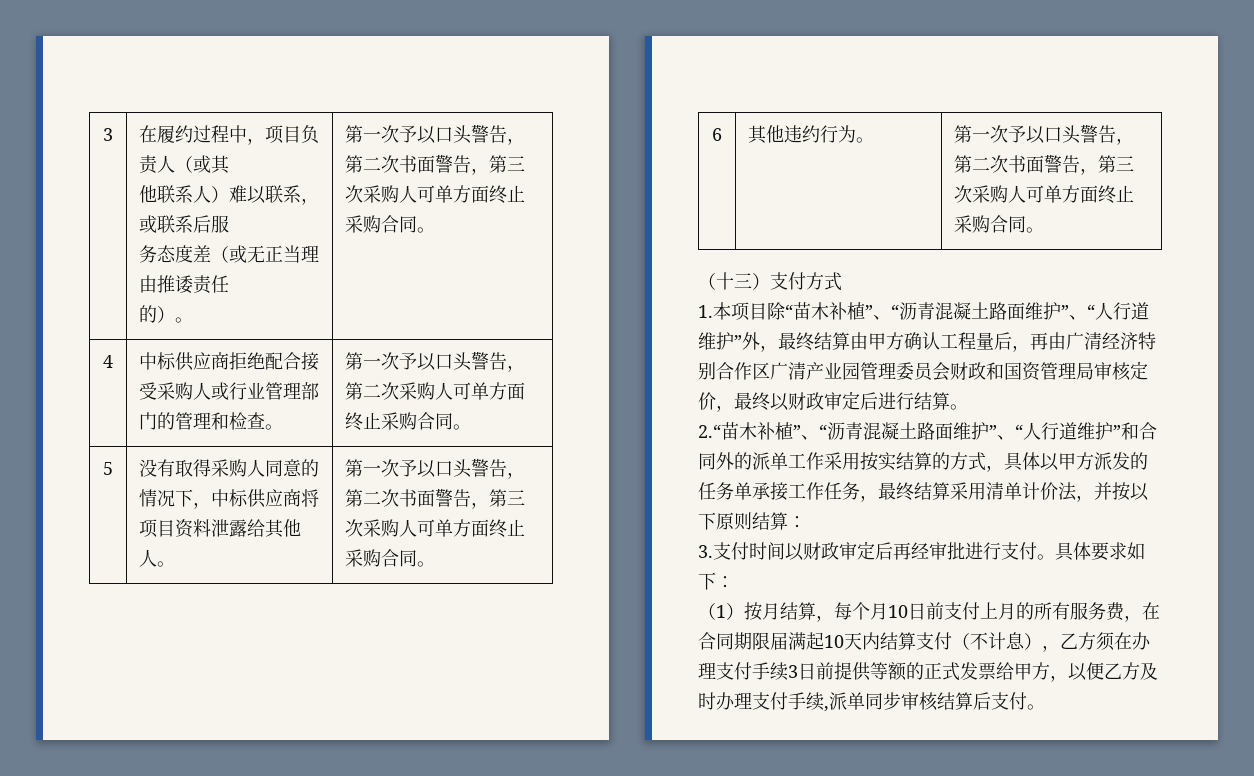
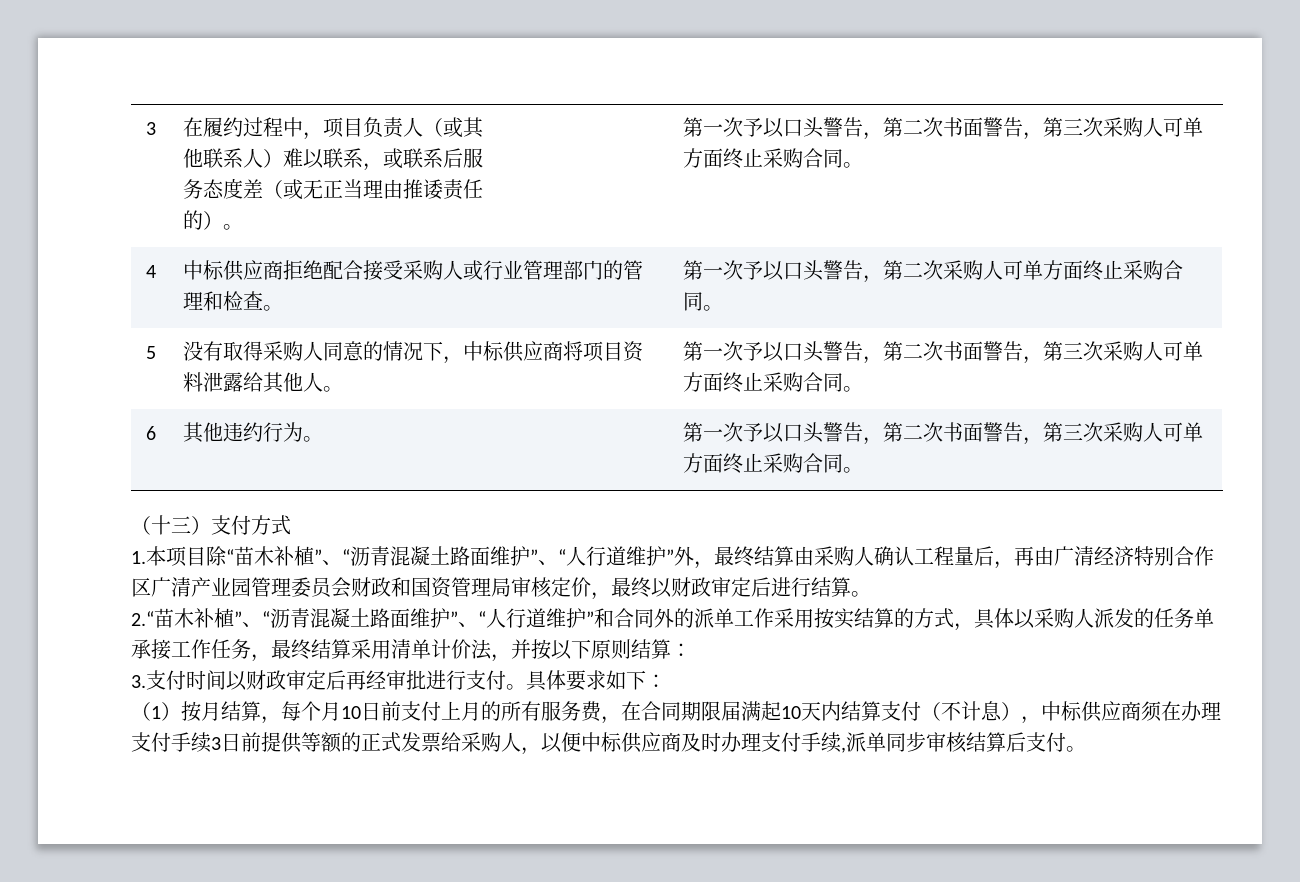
- 1.本项目除“苗木补植”、“沥青混凝土路面维护”、“人行道维护”外，最终结算由甲方确认工程量后，再由广清经济特别合作区广清产业园管理委员会财政和国资管理局审核定价，最终以财政审定后进行结算。
+ 1.本项目除“苗木补植”、“沥青混凝土路面维护”、“人行道维护”外，最终结算由采购人确认工程量后，再由广清经济特别合作区广清产业园管理委员会财政和国资管理局审核定价，最终以财政审定后进行结算。
- 2.“苗木补植”、“沥青混凝土路面维护”、“人行道维护”和合同外的派单工作采用按实结算的方式，具体以甲方派发的任务单承接工作任务，最终结算采用清单计价法，并按以下原则结算：
+ 2.“苗木补植”、“沥青混凝土路面维护”、“人行道维护”和合同外的派单工作采用按实结算的方式，具体以采购人派发的任务单承接工作任务，最终结算采用清单计价法，并按以下原则结算：
- （1）按月结算，每个月10日前支付上月的所有服务费，在合同期限届满起10天内结算支付（不计息），乙方须在办理支付手续3日前提供等额的正式发票给甲方，以便乙方及时办理支付手续,派单同步审核结算后支付。
+ （1）按月结算，每个月10日前支付上月的所有服务费，在合同期限届满起10天内结算支付（不计息），中标供应商须在办理支付手续3日前提供等额的正式发票给采购人，以便中标供应商及时办理支付手续,派单同步审核结算后支付。

